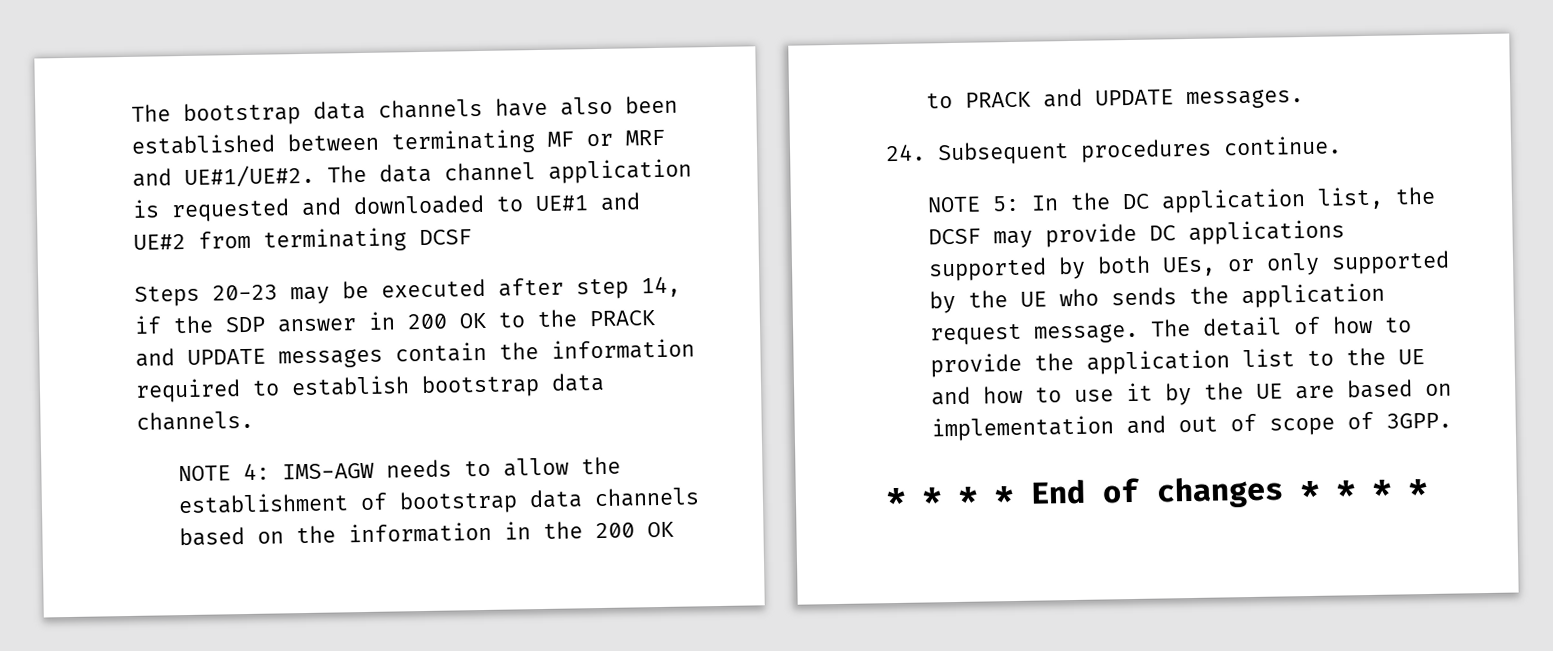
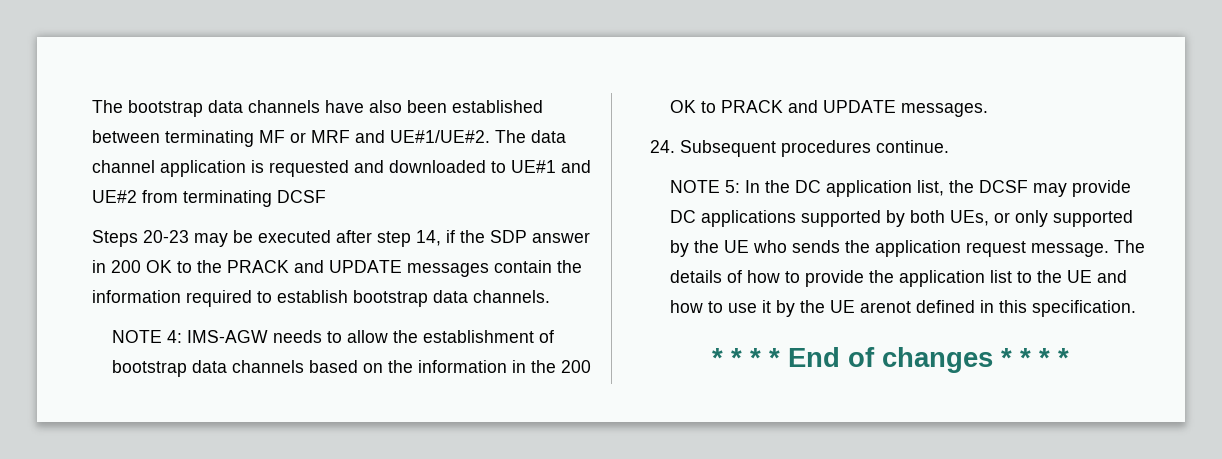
- The detail of how to provide the application list to the UE and how to use it by the UE are based on implementation and out of scope of 3GPP.
+ The details of how to provide the application list to the UE and how to use it by the UE arenot defined in this specification.

